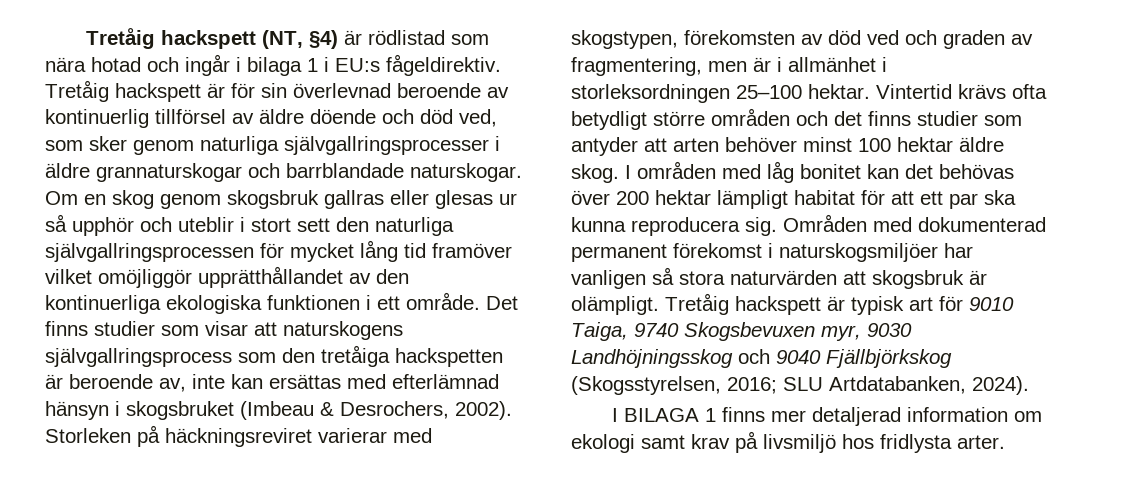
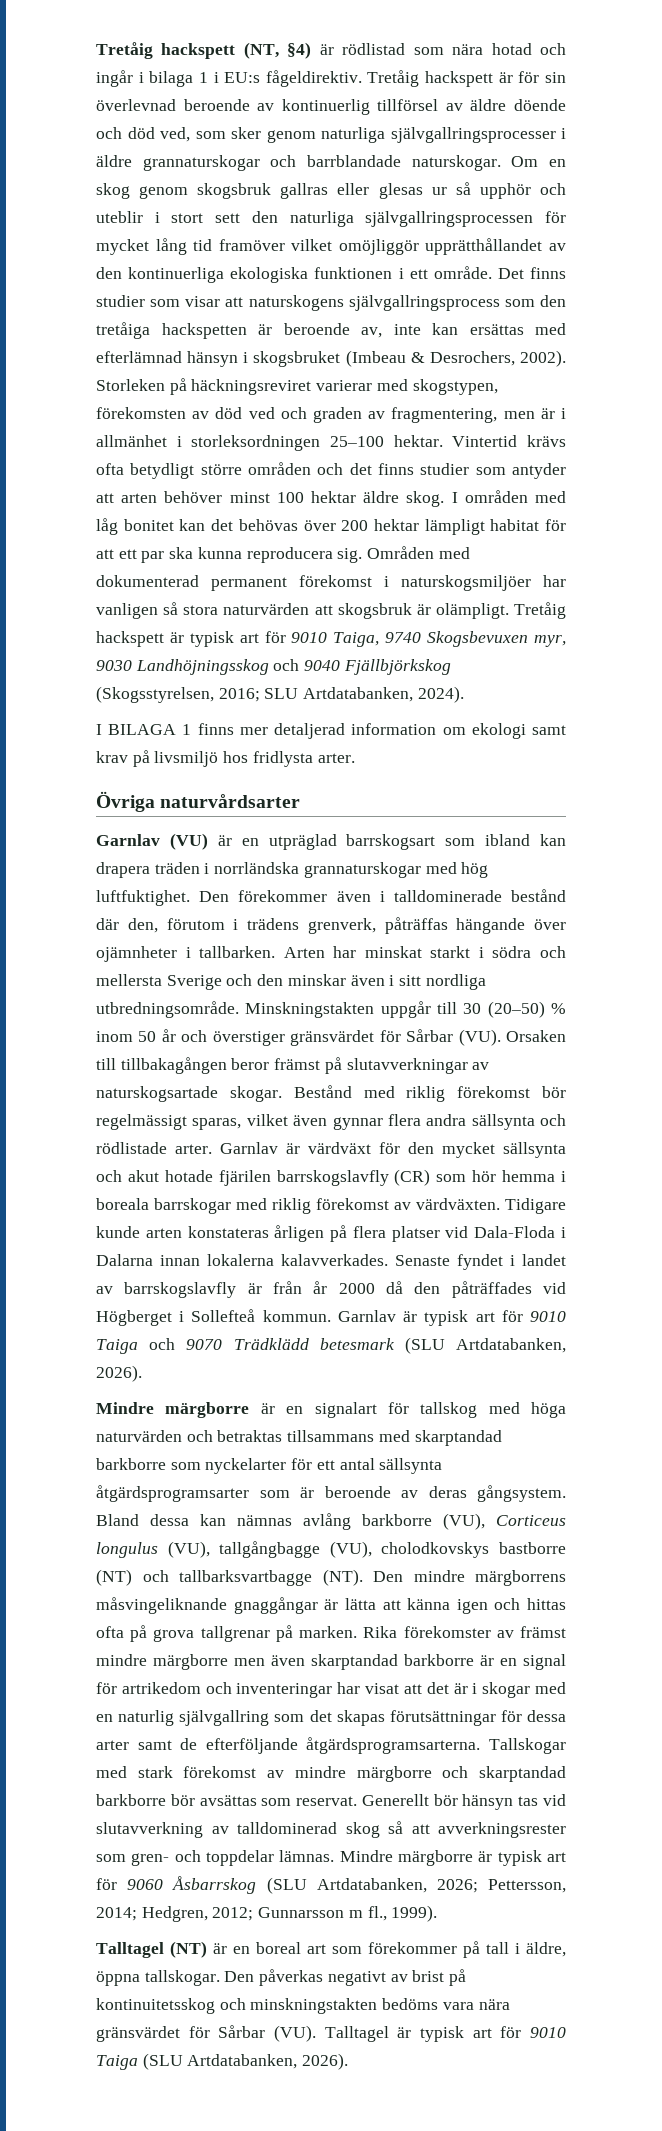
+ Övriga naturvårdsarter
+ Garnlav (VU) är en utpräglad barrskogsart som ibland kan drapera träden i norrländska grannaturskogar med hög luftfuktighet. Den förekommer även i talldominerade bestånd där den, förutom i trädens grenverk, påträffas hängande över ojämnheter i tallbarken. Arten har minskat starkt i södra och mellersta Sverige och den minskar även i sitt nordliga utbredningsområde. Minskningstakten uppgår till 30 (20–50) % inom 50 år och överstiger gränsvärdet för Sårbar (VU). Orsaken till tillbakagången beror främst på slutavverkningar av naturskogsartade skogar. Bestånd med riklig förekomst bör regelmässigt sparas, vilket även gynnar flera andra sällsynta och rödlistade arter. Garnlav är värdväxt för den mycket sällsynta och akut hotade fjärilen barrskogslavfly (CR) som hör hemma i boreala barrskogar med riklig förekomst av värdväxten. Tidigare kunde arten konstateras årligen på flera platser vid Dala-Floda i Dalarna innan lokalerna kalavverkades. Senaste fyndet i landet av barrskogslavfly är från år 2000 då den påträffades vid Högberget i Sollefteå kommun. Garnlav är typisk art för 9010 Taiga och 9070 Trädklädd betesmark (SLU Artdatabanken, 2026).
+ Mindre märgborre är en signalart för tallskog med höga naturvärden och betraktas tillsammans med skarptandad barkborre som nyckelarter för ett antal sällsynta åtgärdsprogramsarter som är beroende av deras gångsystem. Bland dessa kan nämnas avlång barkborre (VU), Corticeus longulus (VU), tallgångbagge (VU), cholodkovskys bastborre (NT) och tallbarksvartbagge (NT). Den mindre märgborrens måsvingeliknande gnaggångar är lätta att känna igen och hittas ofta på grova tallgrenar på marken. Rika förekomster av främst mindre märgborre men även skarptandad barkborre är en signal för artrikedom och inventeringar har visat att det är i skogar med en naturlig självgallring som det skapas förutsättningar för dessa arter samt de efterföljande åtgärdsprogramsarterna. Tallskogar med stark förekomst av mindre märgborre och skarptandad barkborre bör avsättas som reservat. Generellt bör hänsyn tas vid slutavverkning av talldominerad skog så att avverkningsrester som gren- och toppdelar lämnas. Mindre märgborre är typisk art för 9060 Åsbarrskog (SLU Artdatabanken, 2026; Pettersson, 2014; Hedgren, 2012; Gunnarsson m fl., 1999).
+ Talltagel (NT) är en boreal art som förekommer på tall i äldre, öppna tallskogar. Den påverkas negativt av brist på kontinuitetsskog och minskningstakten bedöms vara nära gränsvärdet för Sårbar (VU). Talltagel är typisk art för 9010 Taiga (SLU Artdatabanken, 2026).

